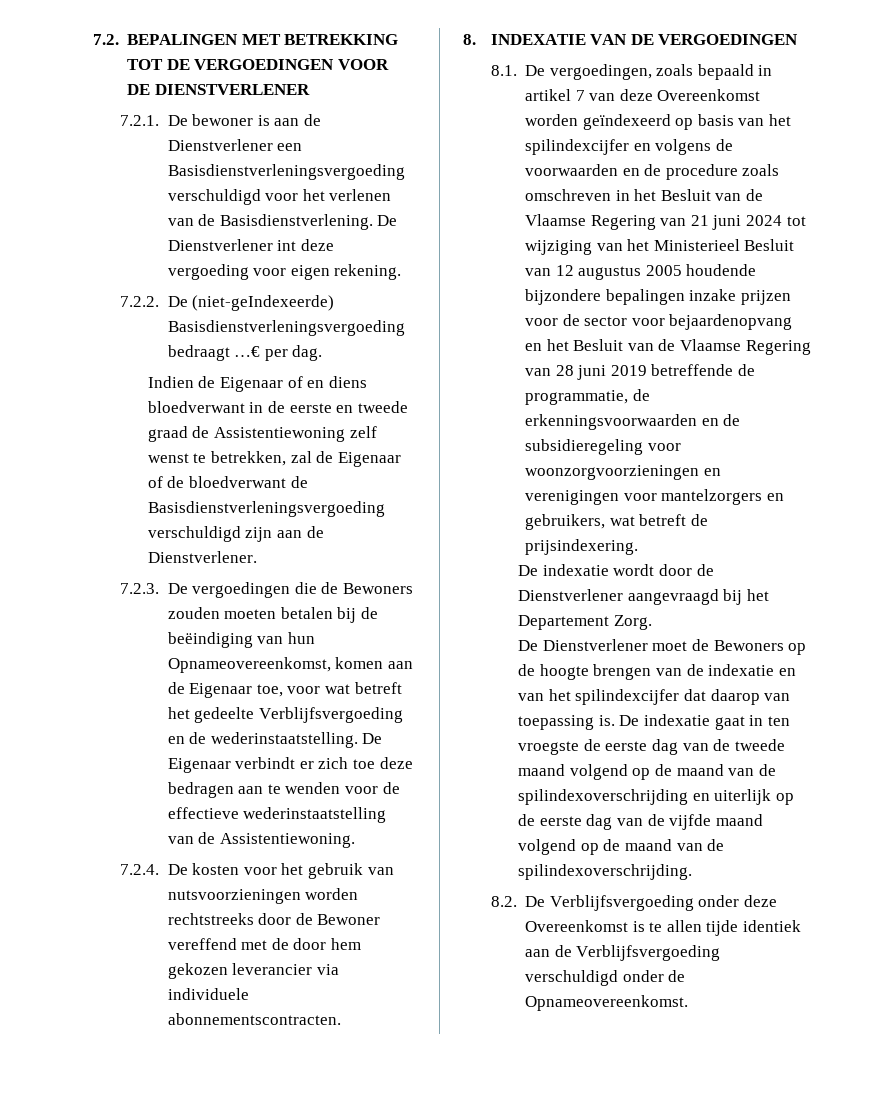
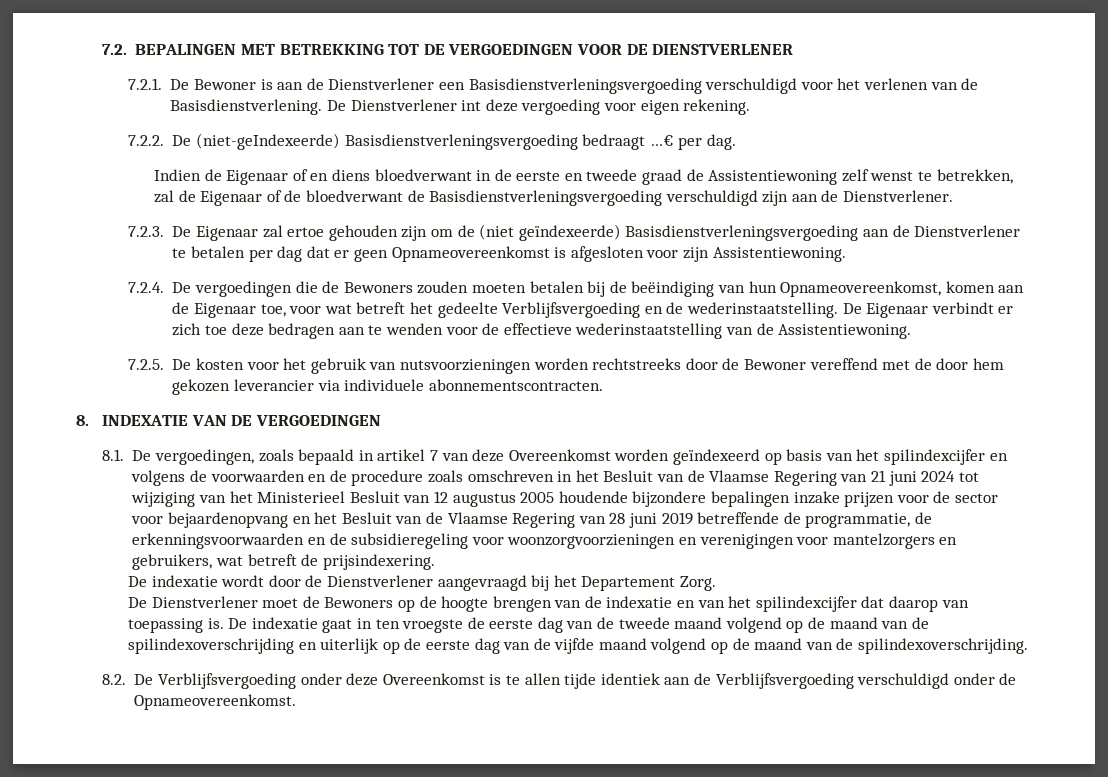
- 7.2.1. De bewoner is aan de Dienstverlener een Basisdienstverleningsvergoeding verschuldigd voor het verlenen van de Basisdienstverlening.
+ 7.2.1. De Bewoner is aan de Dienstverlener een Basisdienstverleningsvergoeding verschuldigd voor het verlenen van de Basisdienstverlening.
- 7.2.3. De vergoedingen die de Bewoners zouden moeten betalen bij de beëindiging van hun Opnameovereenkomst, komen aan de Eigenaar toe, voor wat betreft het gedeelte Verblijfsvergoeding en de wederinstaatstelling.
+ 7.2.3. De Eigenaar zal ertoe gehouden zijn om de (niet geïndexeerde) Basisdienstverleningsvergoeding aan de Dienstverlener te betalen per dag dat er geen Opnameovereenkomst is afgesloten voor zijn Assistentiewoning.
+ 7.2.4. De vergoedingen die de Bewoners zouden moeten betalen bij de beëindiging van hun Opnameovereenkomst, komen aan de Eigenaar toe, voor wat betreft het gedeelte Verblijfsvergoeding en de wederinstaatstelling.
- 7.2.4. De kosten voor het gebruik van nutsvoorzieningen worden rechtstreeks door de Bewoner vereffend met de door hem gekozen leverancier via individuele abonnementscontracten.
+ 7.2.5. De kosten voor het gebruik van nutsvoorzieningen worden rechtstreeks door de Bewoner vereffend met de door hem gekozen leverancier via individuele abonnementscontracten.

